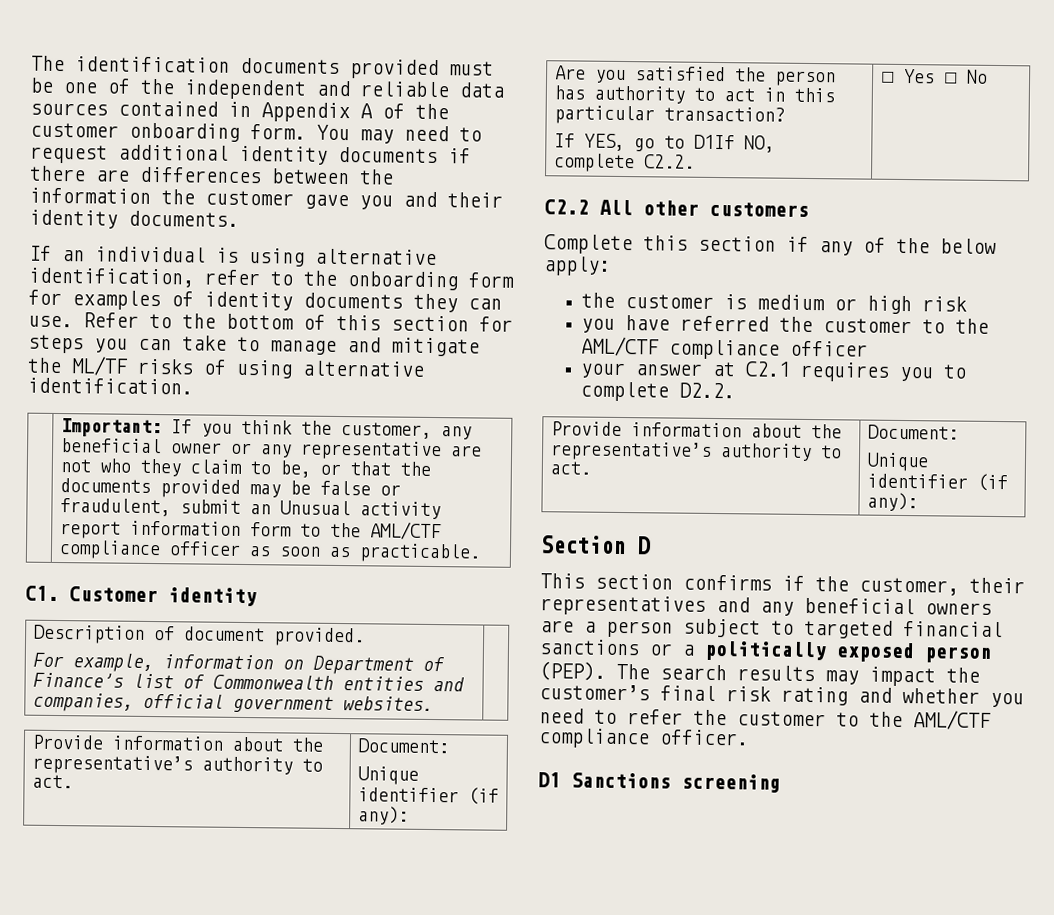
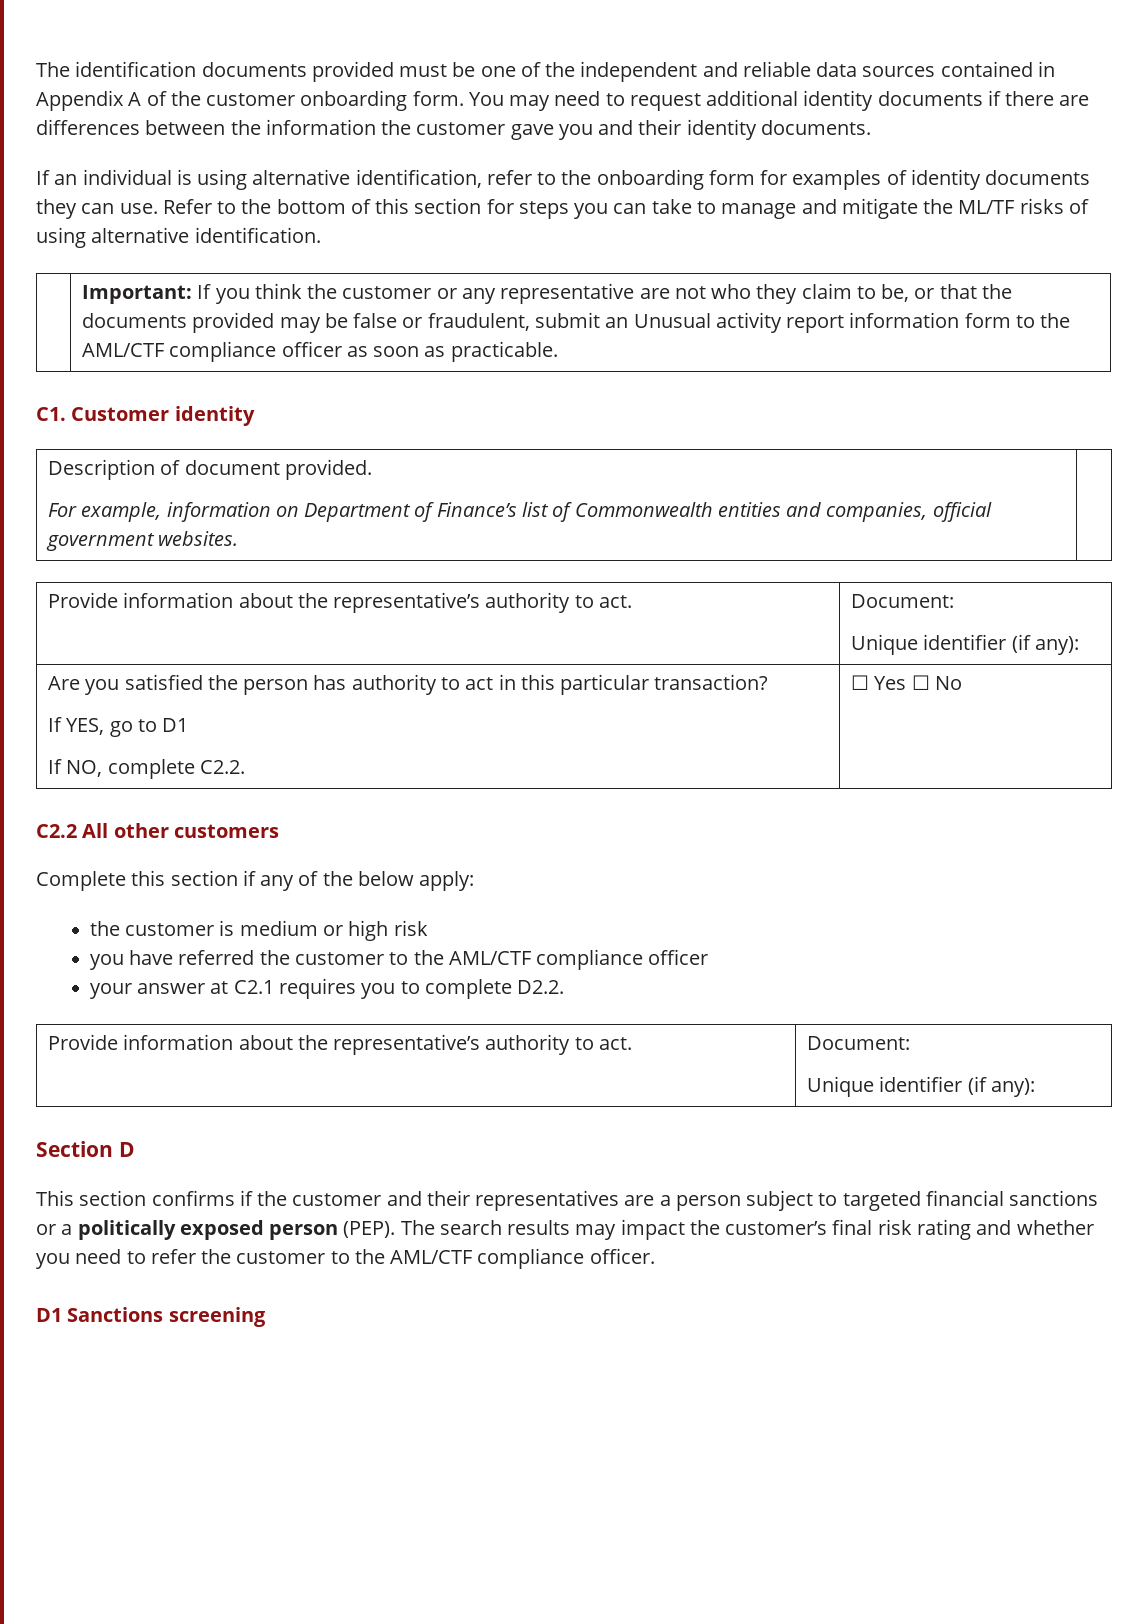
- Important: If you think the customer, any beneficial owner or any representative are not who they claim to be, or that the documents provided may be false or fraudulent, submit an Unusual activity report information form to the AML/CTF compliance officer as soon as practicable.
+ Important: If you think the customer or any representative are not who they claim to be, or that the documents provided may be false or fraudulent, submit an Unusual activity report information form to the AML/CTF compliance officer as soon as practicable.
  Are you satisfied the person has authority to act in this particular transaction?
- If YES, go to D1If NO, complete C2.2. | ☐ Yes ☐ No
+ If YES, go to D1
+ If NO, complete C2.2. | ☐ Yes ☐ No
- This section confirms if the customer, their representatives and any beneficial owners are a person subject to targeted financial sanctions or a politically exposed person (PEP).
+ This section confirms if the customer and their representatives are a person subject to targeted financial sanctions or a politically exposed person (PEP).

